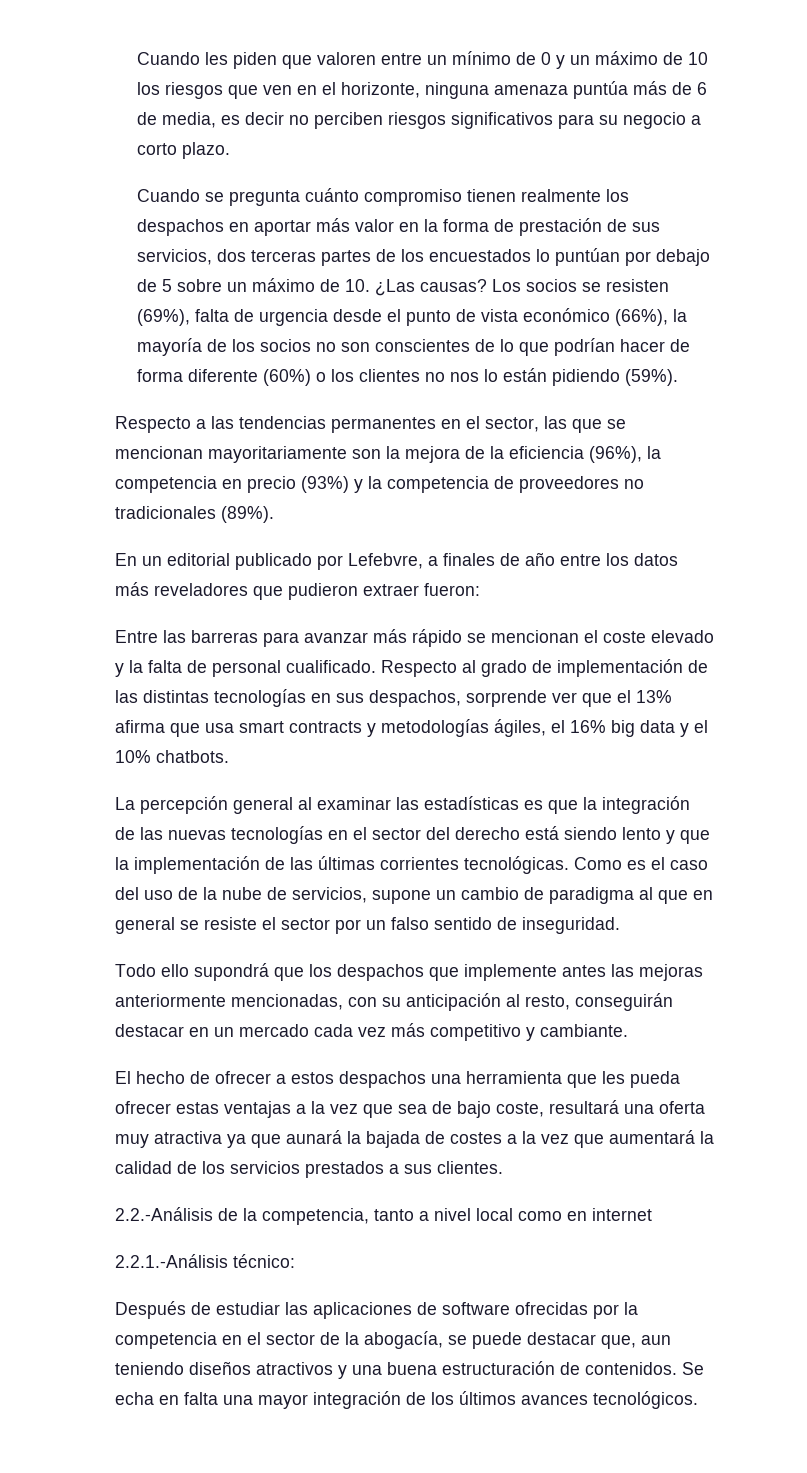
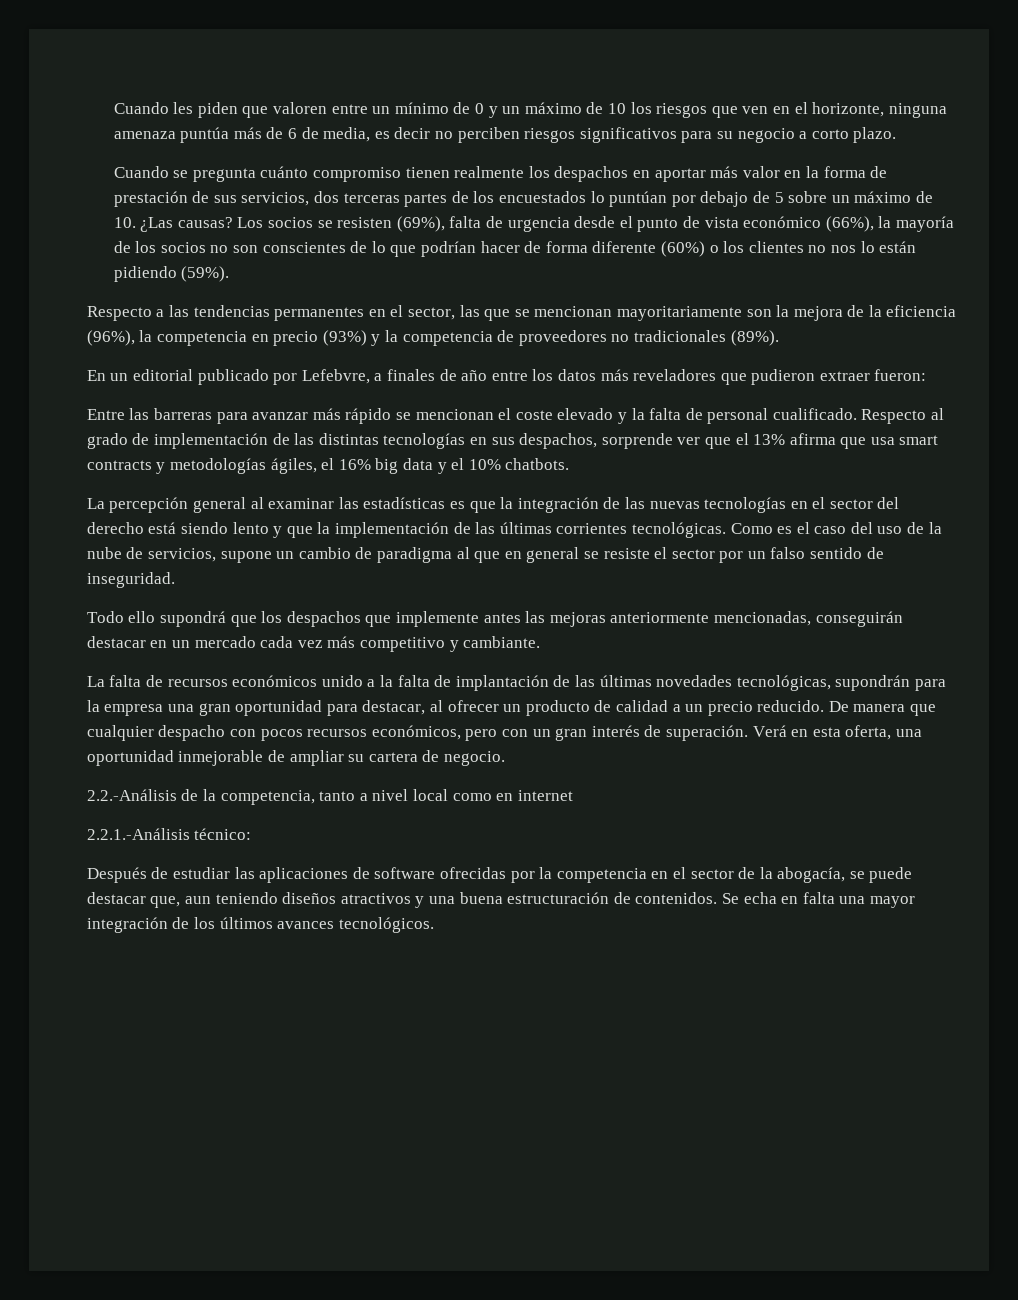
- Todo ello supondrá que los despachos que implemente antes las mejoras anteriormente mencionadas, con su anticipación al resto, conseguirán destacar en un mercado cada vez más competitivo y cambiante.
+ Todo ello supondrá que los despachos que implemente antes las mejoras anteriormente mencionadas, conseguirán destacar en un mercado cada vez más competitivo y cambiante.
- El hecho de ofrecer a estos despachos una herramienta que les pueda ofrecer estas ventajas a la vez que sea de bajo coste, resultará una oferta muy atractiva ya que aunará la bajada de costes a la vez que aumentará la calidad de los servicios prestados a sus clientes.
+ La falta de recursos económicos unido a la falta de implantación de las últimas novedades tecnológicas, supondrán para la empresa una gran oportunidad para destacar, al ofrecer un producto de calidad a un precio reducido. De manera que cualquier despacho con pocos recursos económicos, pero con un gran interés de superación. Verá en esta oferta, una oportunidad inmejorable de ampliar su cartera de negocio.

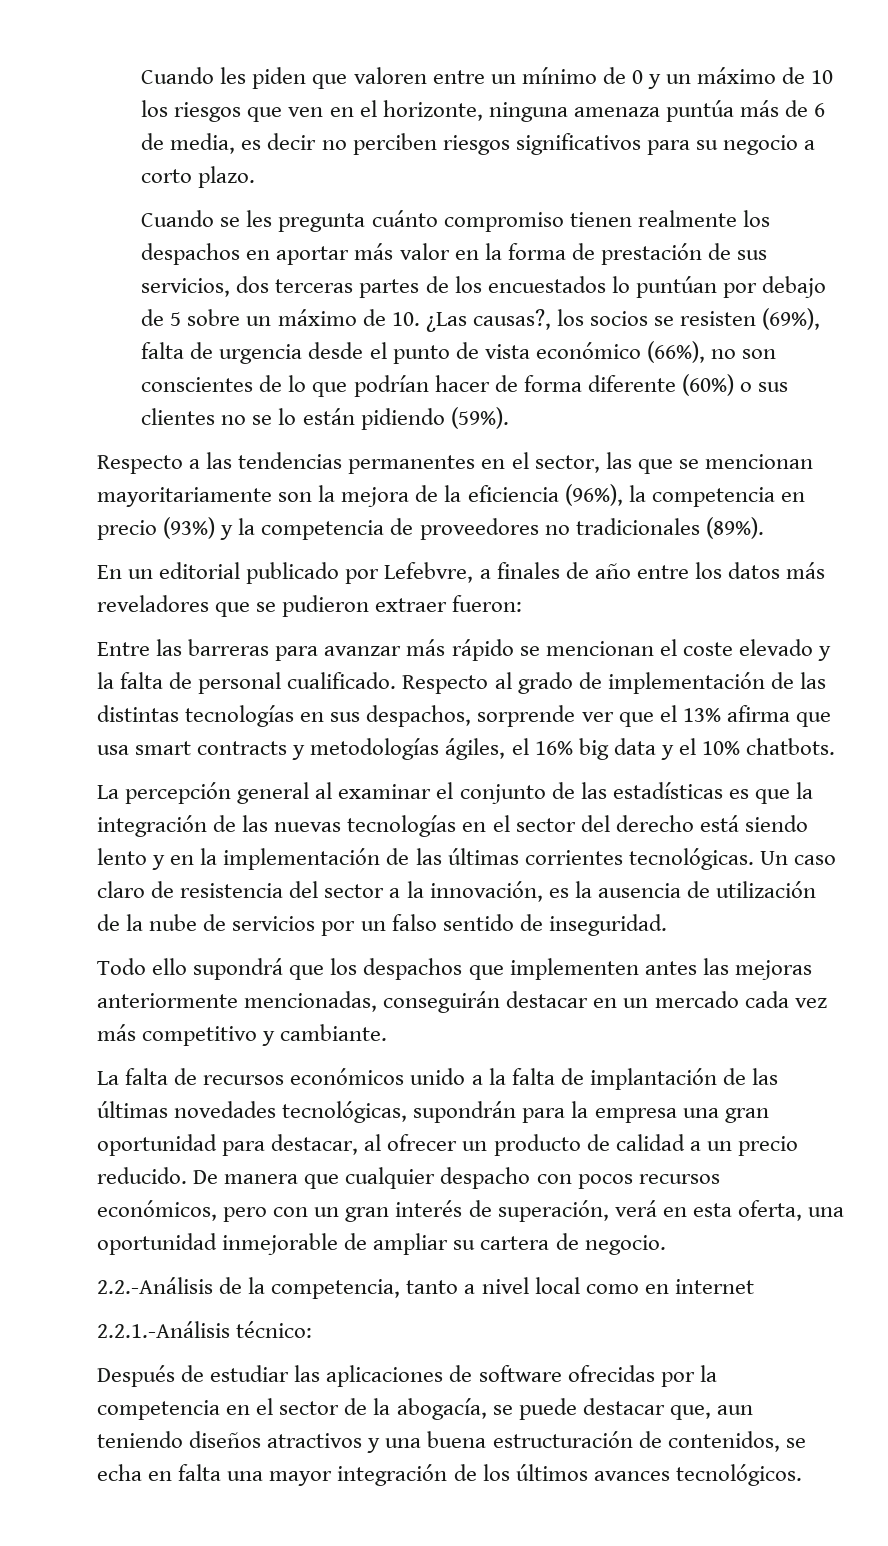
- Cuando se pregunta cuánto compromiso tienen realmente los despachos en aportar más valor en la forma de prestación de sus servicios, dos terceras partes de los encuestados lo puntúan por debajo de 5 sobre un máximo de 10. ¿Las causas? Los socios se resisten (69%), falta de urgencia desde el punto de vista económico (66%), la mayoría de los socios no son conscientes de lo que podrían hacer de forma diferente (60%) o los clientes no nos lo están pidiendo (59%).
+ Cuando se les pregunta cuánto compromiso tienen realmente los despachos en aportar más valor en la forma de prestación de sus servicios, dos terceras partes de los encuestados lo puntúan por debajo de 5 sobre un máximo de 10. ¿Las causas?, los socios se resisten (69%), falta de urgencia desde el punto de vista económico (66%), no son conscientes de lo que podrían hacer de forma diferente (60%) o sus clientes no se lo están pidiendo (59%).
- En un editorial publicado por Lefebvre, a finales de año entre los datos más reveladores que pudieron extraer fueron:
+ En un editorial publicado por Lefebvre, a finales de año entre los datos más reveladores que se pudieron extraer fueron:
- La percepción general al examinar las estadísticas es que la integración de las nuevas tecnologías en el sector del derecho está siendo lento y que la implementación de las últimas corrientes tecnológicas.
+ La percepción general al examinar el conjunto de las estadísticas es que la integración de las nuevas tecnologías en el sector del derecho está siendo lento y en la implementación de las últimas corrientes tecnológicas.
- Como es el caso del uso de la nube de servicios, supone un cambio de paradigma al que en general se resiste el sector por un falso sentido de inseguridad.
+ Un caso claro de resistencia del sector a la innovación, es la ausencia de utilización de la nube de servicios por un falso sentido de inseguridad.
- Todo ello supondrá que los despachos que implemente antes las mejoras anteriormente mencionadas, conseguirán destacar en un mercado cada vez más competitivo y cambiante.
+ Todo ello supondrá que los despachos que implementen antes las mejoras anteriormente mencionadas, conseguirán destacar en un mercado cada vez más competitivo y cambiante.
- De manera que cualquier despacho con pocos recursos económicos, pero con un gran interés de superación. Verá en esta oferta, una oportunidad inmejorable de ampliar su cartera de negocio.
+ De manera que cualquier despacho con pocos recursos económicos, pero con un gran interés de superación, verá en esta oferta, una oportunidad inmejorable de ampliar su cartera de negocio.
- Después de estudiar las aplicaciones de software ofrecidas por la competencia en el sector de la abogacía, se puede destacar que, aun teniendo diseños atractivos y una buena estructuración de contenidos. Se echa en falta una mayor integración de los últimos avances tecnológicos.
+ Después de estudiar las aplicaciones de software ofrecidas por la competencia en el sector de la abogacía, se puede destacar que, aun teniendo diseños atractivos y una buena estructuración de contenidos, se echa en falta una mayor integración de los últimos avances tecnológicos.

